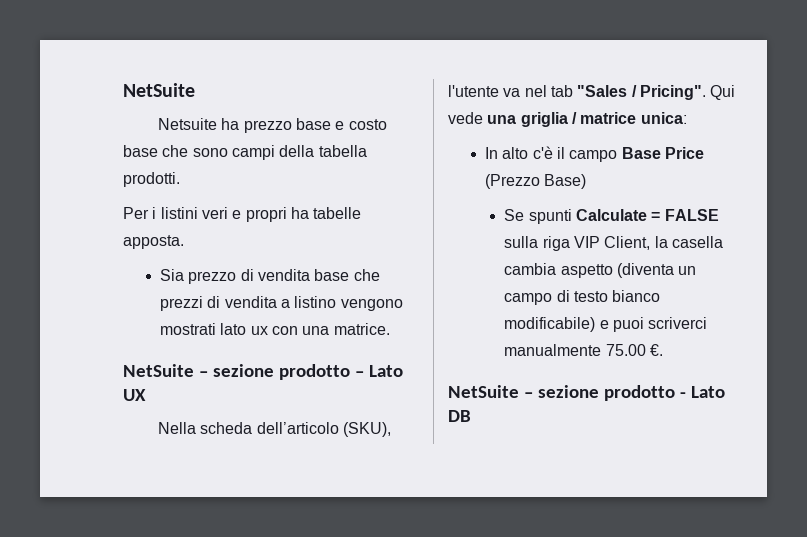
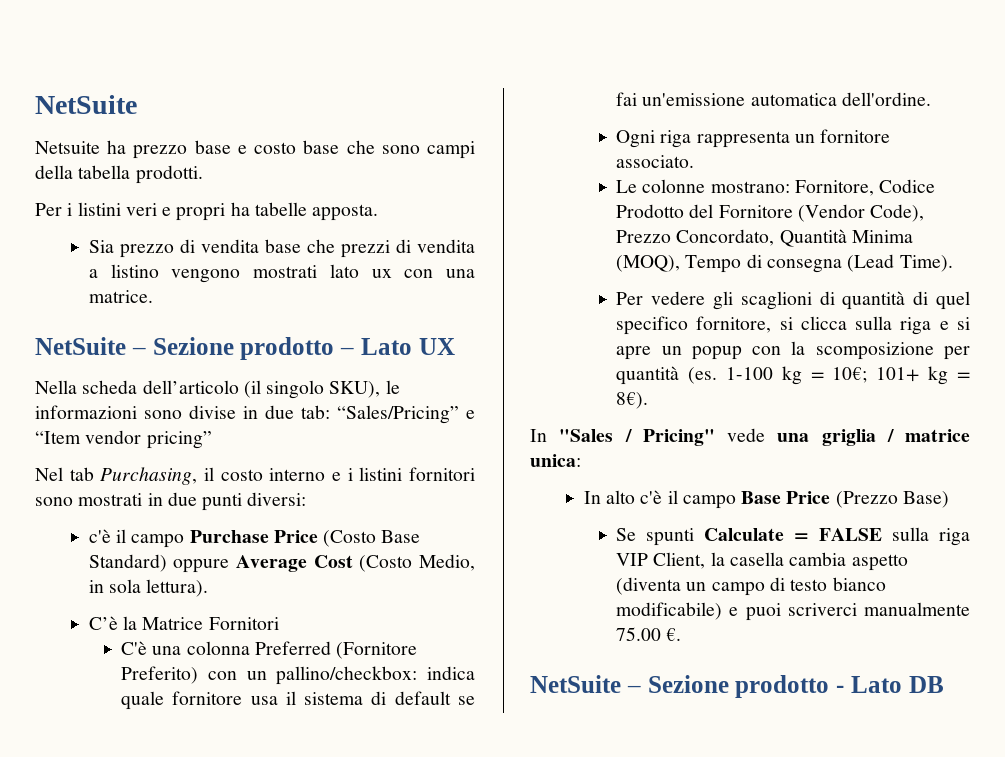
- NetSuite – sezione prodotto – Lato UX
+ NetSuite – Sezione prodotto – Lato UX
- Nella scheda dell’articolo (SKU), l'utente va nel tab "Sales / Pricing". Qui vede una griglia / matrice unica:
+ Nella scheda dell’articolo (il singolo SKU), le informazioni sono divise in due tab: “Sales/Pricing” e “Item vendor pricing”
+ Nel tab Purchasing, il costo interno e i listini fornitori sono mostrati in due punti diversi:
+ c'è il campo Purchase Price (Costo Base Standard) oppure Average Cost (Costo Medio, in sola lettura).
+ C’è la Matrice Fornitori
+ C'è una colonna Preferred (Fornitore Preferito) con un pallino/checkbox: indica quale fornitore usa il sistema di default se fai un'emissione automatica dell'ordine.
+ Ogni riga rappresenta un fornitore associato.
+ Le colonne mostrano: Fornitore, Codice Prodotto del Fornitore (Vendor Code), Prezzo Concordato, Quantità Minima (MOQ), Tempo di consegna (Lead Time).
+ Per vedere gli scaglioni di quantità di quel specifico fornitore, si clicca sulla riga e si apre un popup con la scomposizione per quantità (es. 1-100 kg = 10€; 101+ kg = 8€).
+ In "Sales / Pricing" vede una griglia / matrice unica:
- NetSuite – sezione prodotto - Lato DB
+ NetSuite – Sezione prodotto - Lato DB

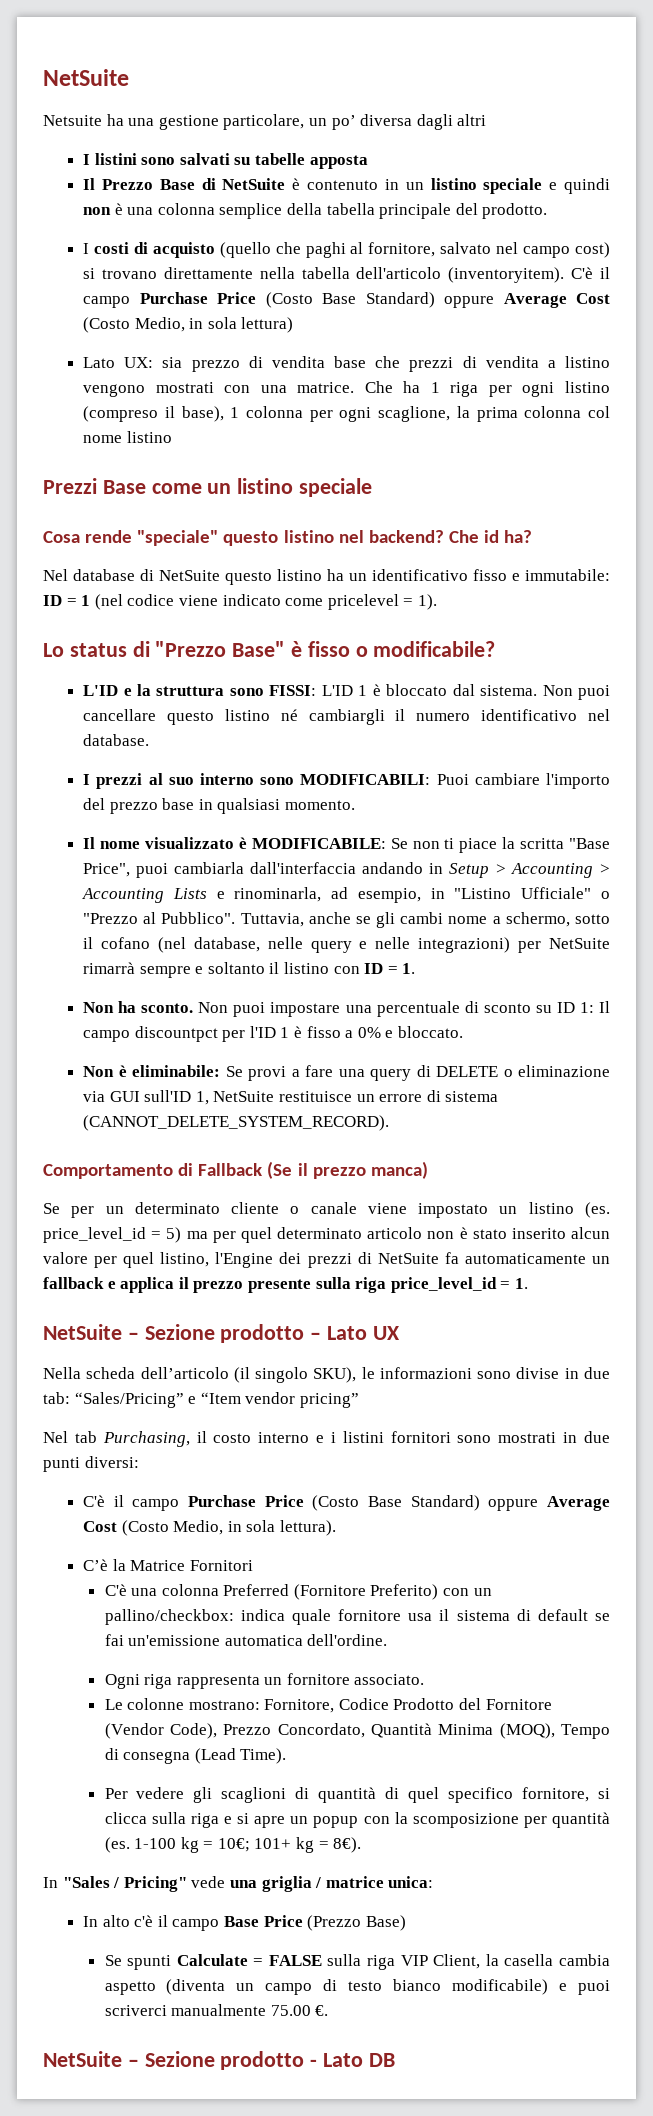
- Netsuite ha prezzo base e costo base che sono campi della tabella prodotti.
- Per i listini veri e propri ha tabelle apposta.
- Sia prezzo di vendita base che prezzi di vendita a listino vengono mostrati lato ux con una matrice.
+ Netsuite ha una gestione particolare, un po’ diversa dagli altri
+ I listini sono salvati su tabelle apposta
+ Il Prezzo Base di NetSuite è contenuto in un listino speciale e quindi non è una colonna semplice della tabella principale del prodotto.
+ I costi di acquisto (quello che paghi al fornitore, salvato nel campo cost) si trovano direttamente nella tabella dell'articolo (inventoryitem). C'è il campo Purchase Price (Costo Base Standard) oppure Average Cost (Costo Medio, in sola lettura)
+ Lato UX: sia prezzo di vendita base che prezzi di vendita a listino vengono mostrati con una matrice. Che ha 1 riga per ogni listino (compreso il base), 1 colonna per ogni scaglione, la prima colonna col nome listino
+ Prezzi Base come un listino speciale
+ Cosa rende "speciale" questo listino nel backend? Che id ha?
+ Nel database di NetSuite questo listino ha un identificativo fisso e immutabile: ID = 1 (nel codice viene indicato come pricelevel = 1).
+ Lo status di "Prezzo Base" è fisso o modificabile?
+ L'ID e la struttura sono FISSI: L'ID 1 è bloccato dal sistema. Non puoi cancellare questo listino né cambiargli il numero identificativo nel database.
+ I prezzi al suo interno sono MODIFICABILI: Puoi cambiare l'importo del prezzo base in qualsiasi momento.
+ Il nome visualizzato è MODIFICABILE: Se non ti piace la scritta "Base Price", puoi cambiarla dall'interfaccia andando in Setup > Accounting > Accounting Lists e rinominarla, ad esempio, in "Listino Ufficiale" o "Prezzo al Pubblico". Tuttavia, anche se gli cambi nome a schermo, sotto il cofano (nel database, nelle query e nelle integrazioni) per NetSuite rimarrà sempre e soltanto il listino con ID = 1.
+ Non ha sconto. Non puoi impostare una percentuale di sconto su ID 1: Il campo discountpct per l'ID 1 è fisso a 0% e bloccato.
+ Non è eliminabile: Se provi a fare una query di DELETE o eliminazione via GUI sull'ID 1, NetSuite restituisce un errore di sistema (CANNOT_DELETE_SYSTEM_RECORD).
+ Comportamento di Fallback (Se il prezzo manca)
+ Se per un determinato cliente o canale viene impostato un listino (es. price_level_id = 5) ma per quel determinato articolo non è stato inserito alcun valore per quel listino, l'Engine dei prezzi di NetSuite fa automaticamente un fallback e applica il prezzo presente sulla riga price_level_id = 1.
- c'è il campo Purchase Price (Costo Base Standard) oppure Average Cost (Costo Medio, in sola lettura).
+ C'è il campo Purchase Price (Costo Base Standard) oppure Average Cost (Costo Medio, in sola lettura).

